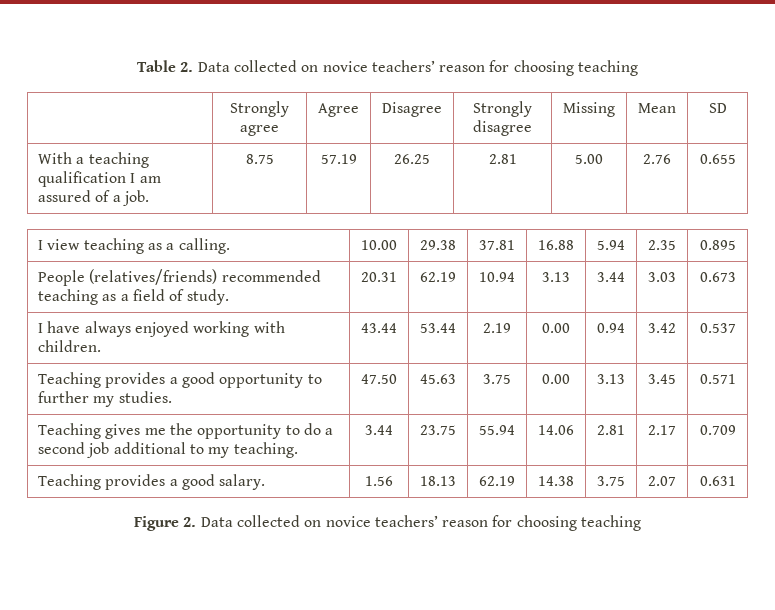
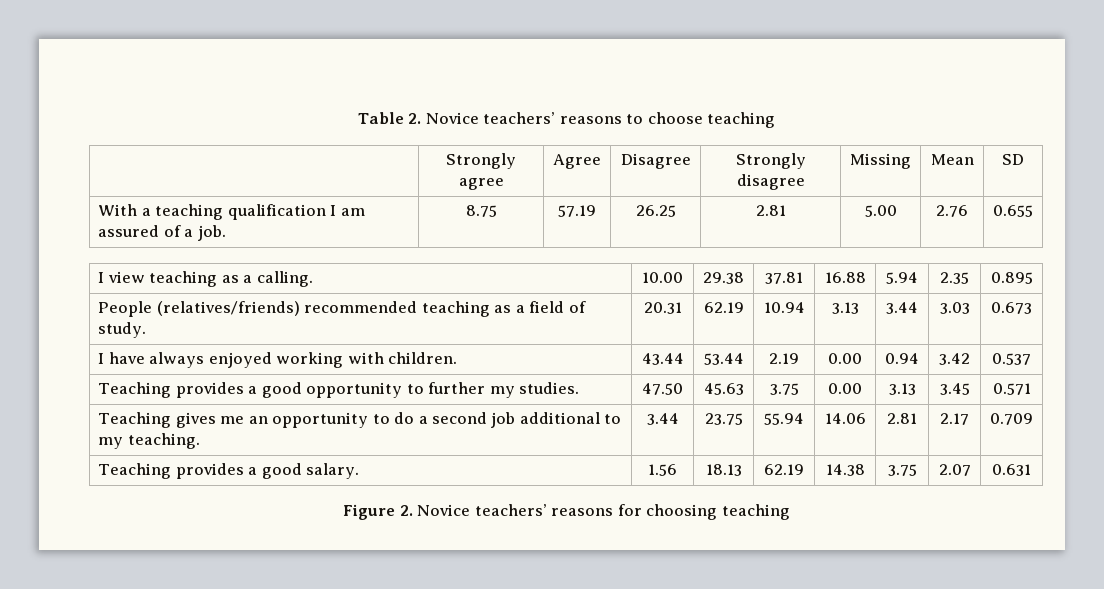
- Table 2. Data collected on novice teachers’ reason for choosing teaching
+ Table 2. Novice teachers’ reasons to choose teaching
- Teaching gives me the opportunity to do a second job additional to my teaching. | 3.44 | 23.75 | 55.94 | 14.06 | 2.81 | 2.17 | 0.709
+ Teaching gives me an opportunity to do a second job additional to my teaching. | 3.44 | 23.75 | 55.94 | 14.06 | 2.81 | 2.17 | 0.709
- Figure 2. Data collected on novice teachers’ reason for choosing teaching
+ Figure 2. Novice teachers’ reasons for choosing teaching

